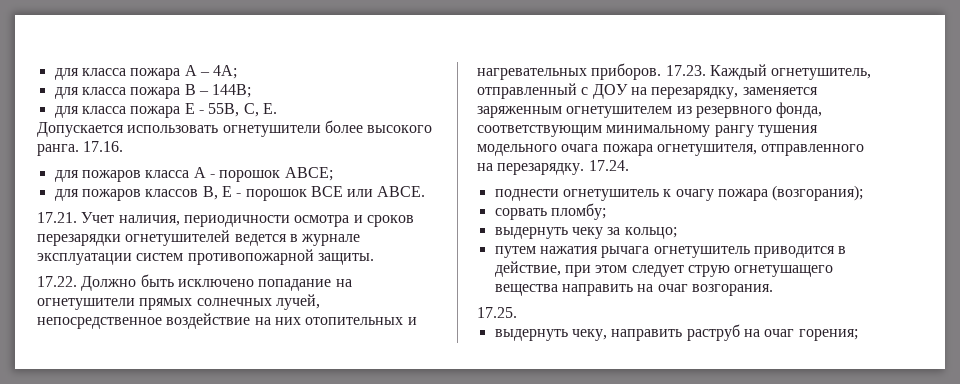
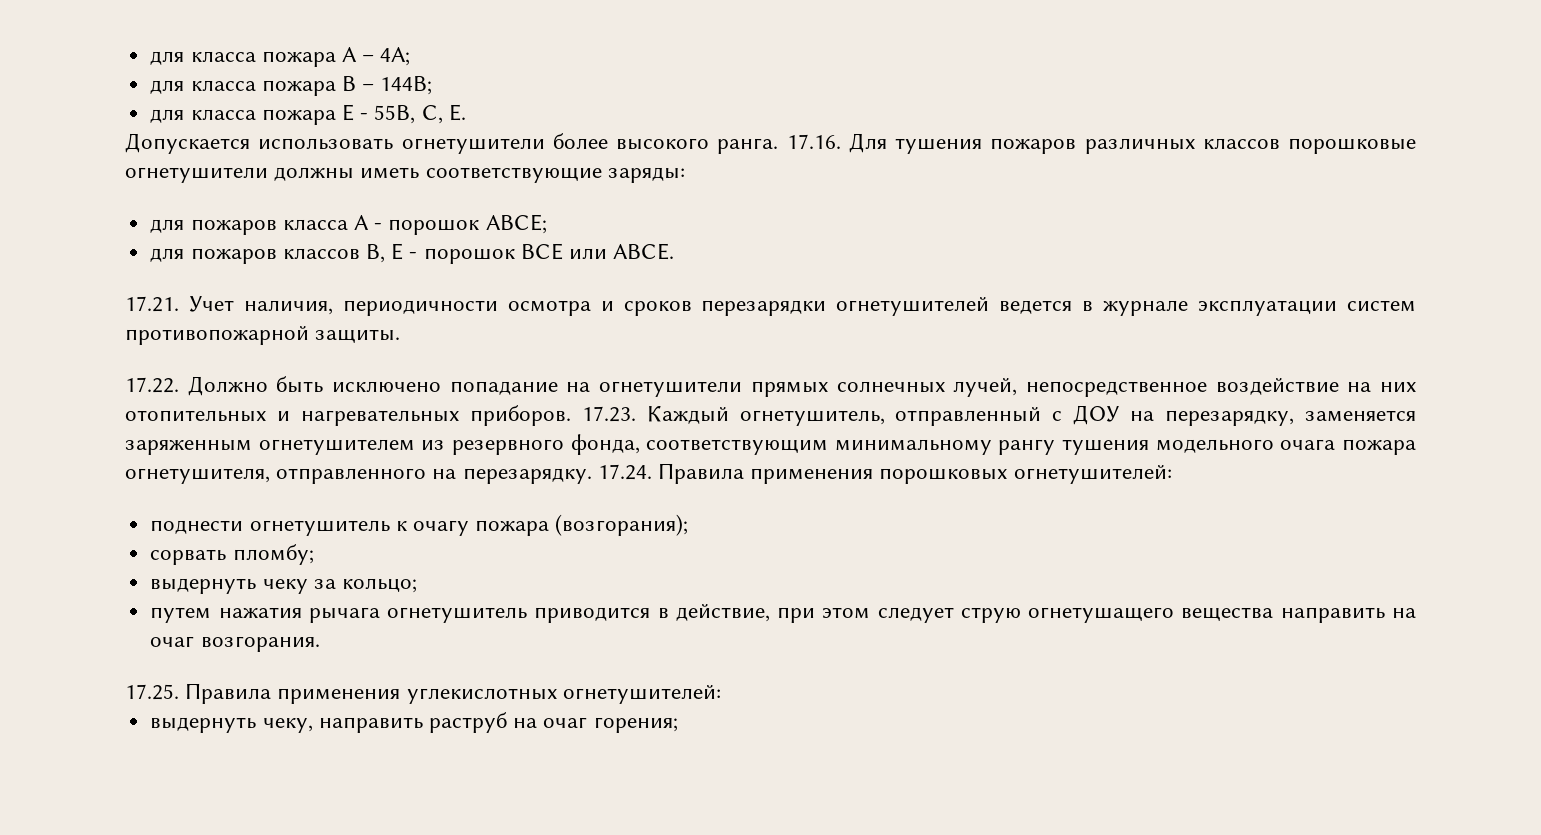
- 17.16.
+ 17.16. Для тушения пожаров различных классов порошковые огнетушители должны иметь соответствующие заряды:
- 17.24.
+ 17.24. Правила применения порошковых огнетушителей:
- 17.25.
+ 17.25. Правила применения углекислотных огнетушителей:

